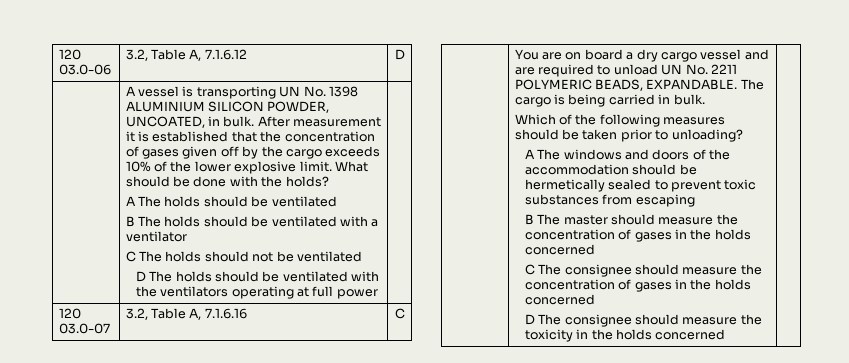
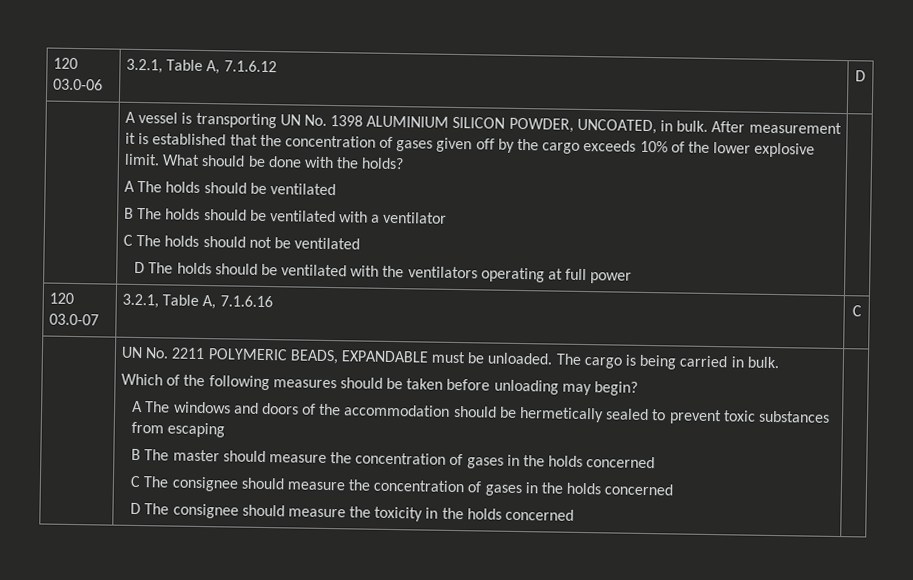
- 120 03.0-06 | 3.2, Table A, 7.1.6.12 | D
+ 120 03.0-06 | 3.2.1, Table A, 7.1.6.12 | D
- 120 03.0-07 | 3.2, Table A, 7.1.6.16 | C
+ 120 03.0-07 | 3.2.1, Table A, 7.1.6.16 | C
- You are on board a dry cargo vessel and are required to unload UN No. 2211 POLYMERIC BEADS, EXPANDABLE.
+ UN No. 2211 POLYMERIC BEADS, EXPANDABLE must be unloaded.
- Which of the following measures should be taken prior to unloading?
+ Which of the following measures should be taken before unloading may begin?

